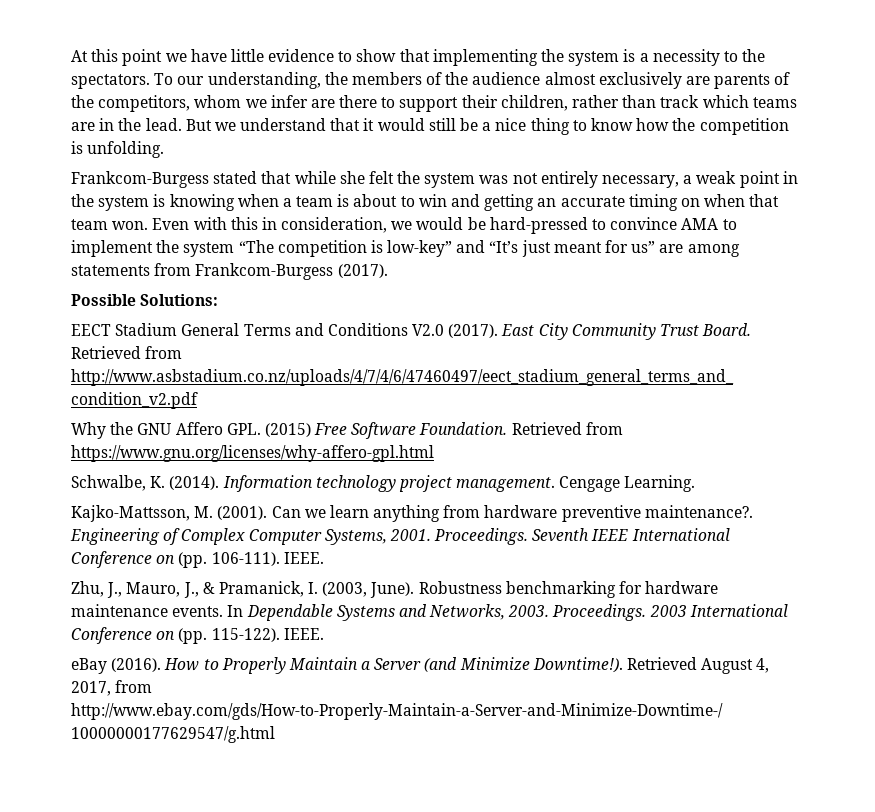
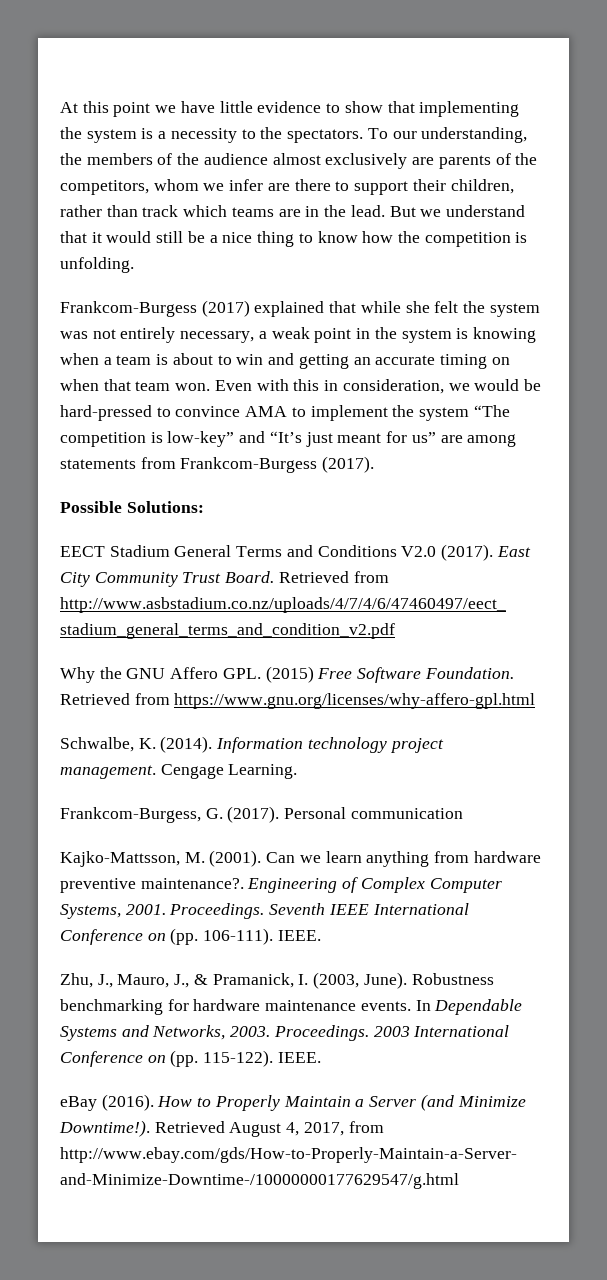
- Frankcom-Burgess stated that while she felt the system was not entirely necessary, a weak point in the system is knowing when a team is about to win and getting an accurate timing on when that team won.
+ Frankcom-Burgess (2017) explained that while she felt the system was not entirely necessary, a weak point in the system is knowing when a team is about to win and getting an accurate timing on when that team won.
+ Frankcom-Burgess, G. (2017). Personal communication

